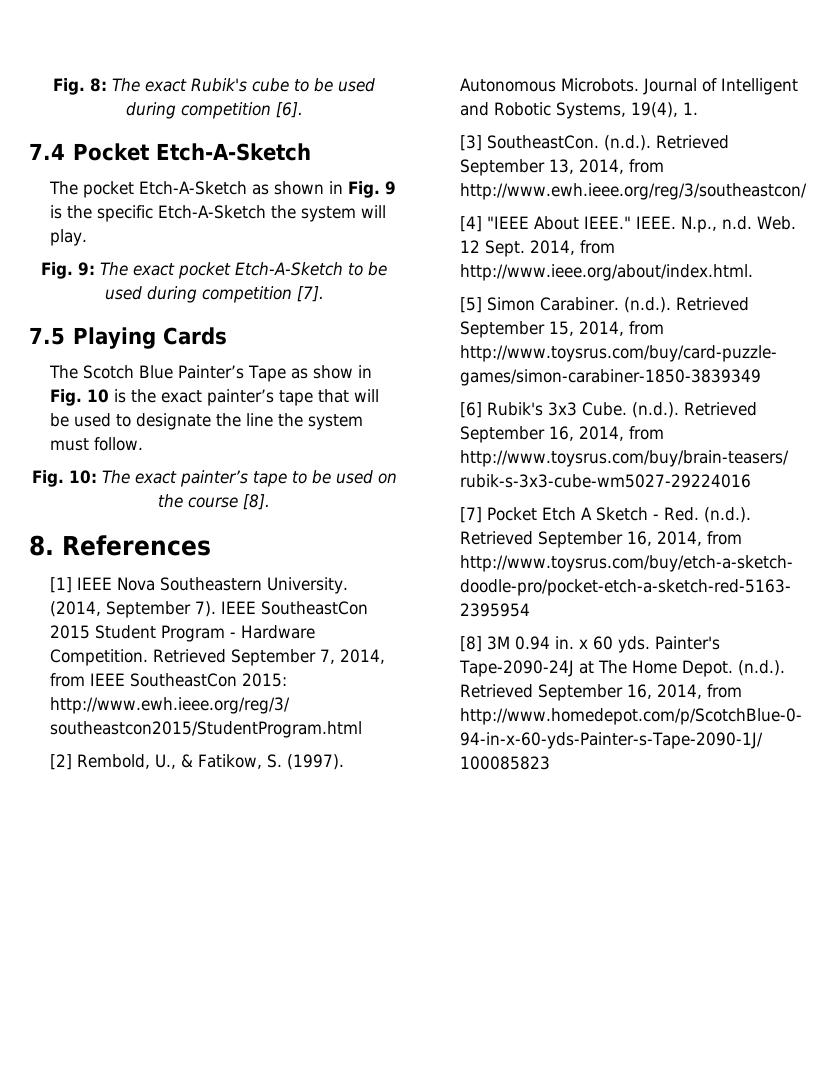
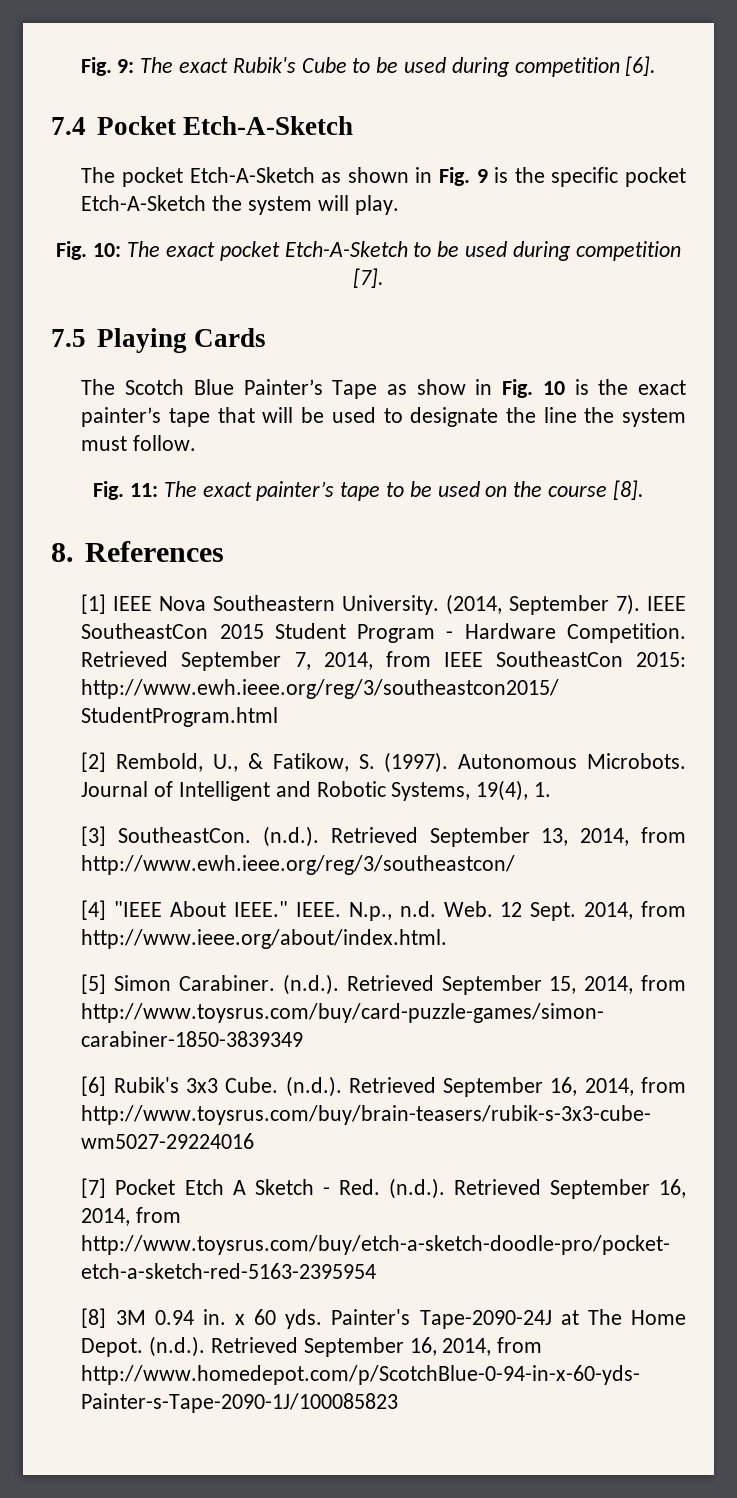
- Fig. 8: The exact Rubik's cube to be used during competition [6].
+ Fig. 9: The exact Rubik's Cube to be used during competition [6].
- The pocket Etch-A-Sketch as shown in Fig. 9 is the specific Etch-A-Sketch the system will play.
+ The pocket Etch-A-Sketch as shown in Fig. 9 is the specific pocket Etch-A-Sketch the system will play.
- Fig. 9: The exact pocket Etch-A-Sketch to be used during competition [7].
+ Fig. 10: The exact pocket Etch-A-Sketch to be used during competition [7].
- Fig. 10: The exact painter’s tape to be used on the course [8].
+ Fig. 11: The exact painter’s tape to be used on the course [8].

